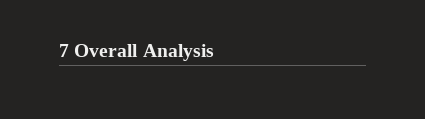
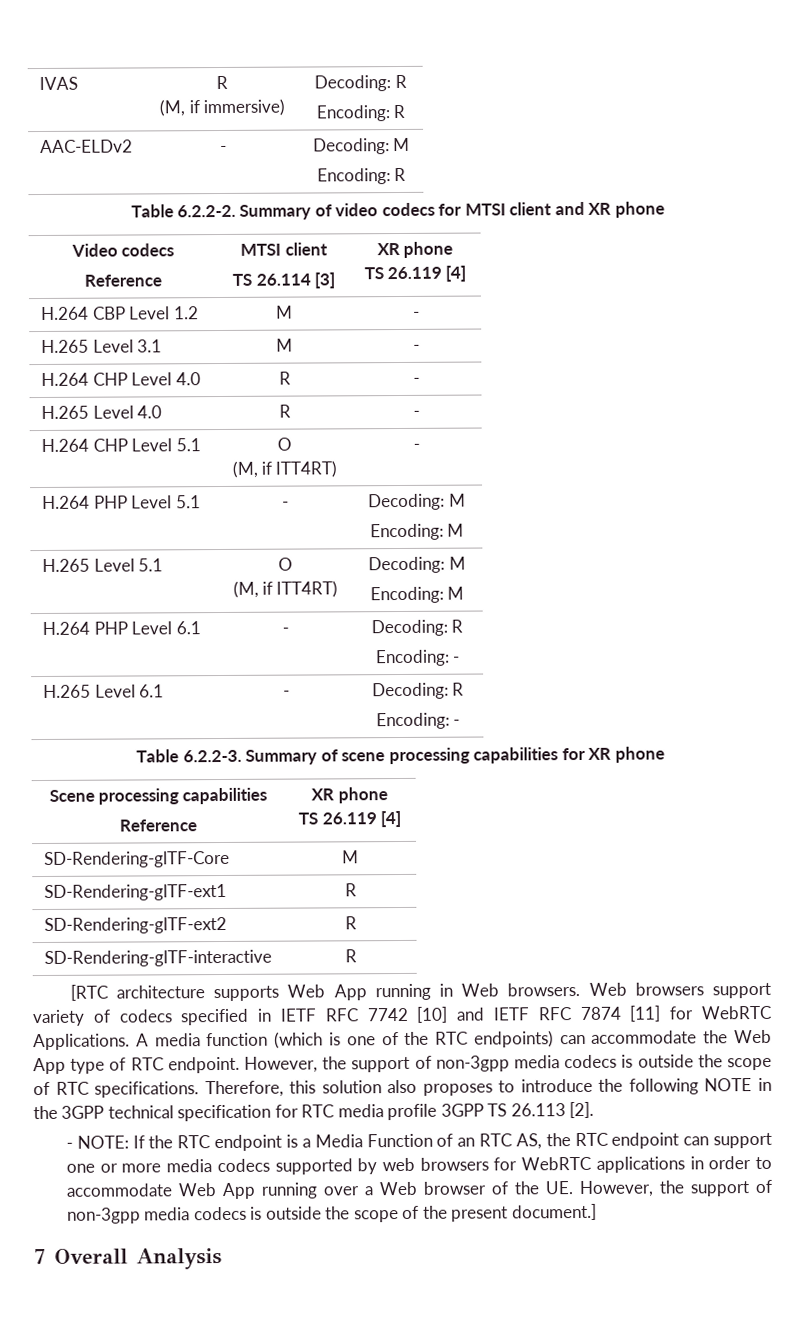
+ IVAS | R
+ (M, if immersive) | Decoding: R
+ Encoding: R
+ AAC-ELDv2 | - | Decoding: M
+ Encoding: R
+ Table 6.2.2-2. Summary of video codecs for MTSI client and XR phone
+ Video codecs
+ Reference | MTSI client
+ TS 26.114 [3] | XR phone
+ TS 26.119 [4]
+ H.264 CBP Level 1.2 | M | -
+ H.265 Level 3.1 | M | -
+ H.264 CHP Level 4.0 | R | -
+ H.265 Level 4.0 | R | -
+ H.264 CHP Level 5.1 | O
+ (M, if ITT4RT) | -
+ H.264 PHP Level 5.1 | - | Decoding: M
+ Encoding: M
+ H.265 Level 5.1 | O
+ (M, if ITT4RT) | Decoding: M
+ Encoding: M
+ H.264 PHP Level 6.1 | - | Decoding: R
+ Encoding: -
+ H.265 Level 6.1 | - | Decoding: R
+ Encoding: -
+ Table 6.2.2-3. Summary of scene processing capabilities for XR phone
+ Scene processing capabilities
+ Reference | XR phone
+ TS 26.119 [4]
+ SD-Rendering-glTF-Core | M
+ SD-Rendering-glTF-ext1 | R
+ SD-Rendering-glTF-ext2 | R
+ SD-Rendering-glTF-interactive | R
+ [RTC architecture supports Web App running in Web browsers. Web browsers support variety of codecs specified in IETF RFC 7742 [10] and IETF RFC 7874 [11] for WebRTC Applications. A media function (which is one of the RTC endpoints) can accommodate the Web App type of RTC endpoint. However, the support of non-3gpp media codecs is outside the scope of RTC specifications. Therefore, this solution also proposes to introduce the following NOTE in the 3GPP technical specification for RTC media profile 3GPP TS 26.113 [2].
+ - NOTE: If the RTC endpoint is a Media Function of an RTC AS, the RTC endpoint can support one or more media codecs supported by web browsers for WebRTC applications in order to accommodate Web App running over a Web browser of the UE. However, the support of non-3gpp media codecs is outside the scope of the present document.]

